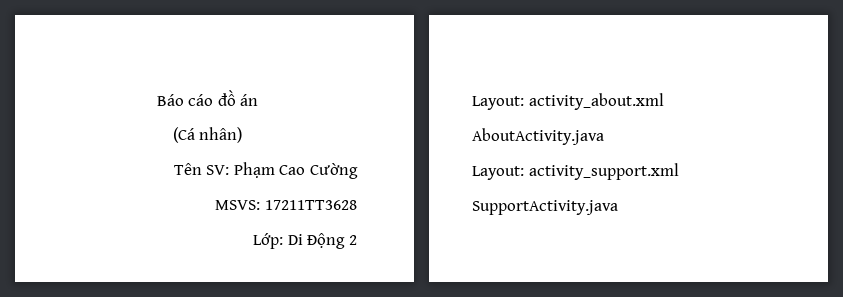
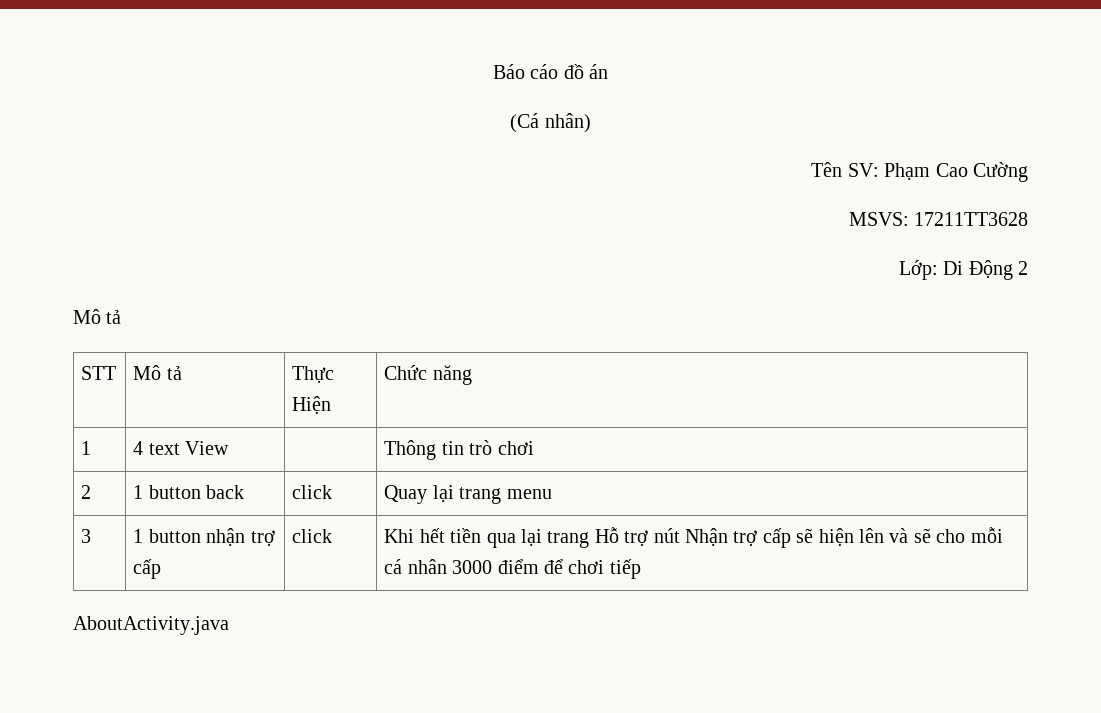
  Lớp: Di Động 2
- Layout: activity_about.xml
+ Mô tả
+ STT | Mô tả | Thực Hiện | Chức năng
+ 1 | 4 text View | | Thông tin trò chơi
+ 2 | 1 button back | click | Quay lại trang menu
+ 3 | 1 button nhận trợ cấp | click | Khi hết tiền qua lại trang Hỗ trợ nút Nhận trợ cấp sẽ hiện lên và sẽ cho mỗi cá nhân 3000 điểm để chơi tiếp
  AboutActivity.java
- Layout: activity_support.xml
- SupportActivity.java

